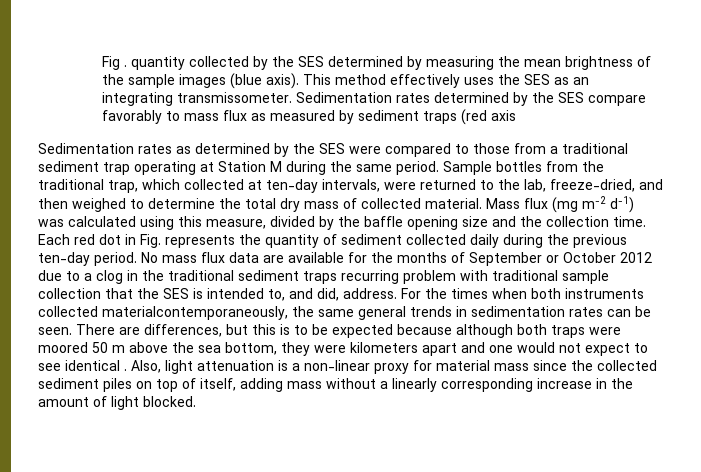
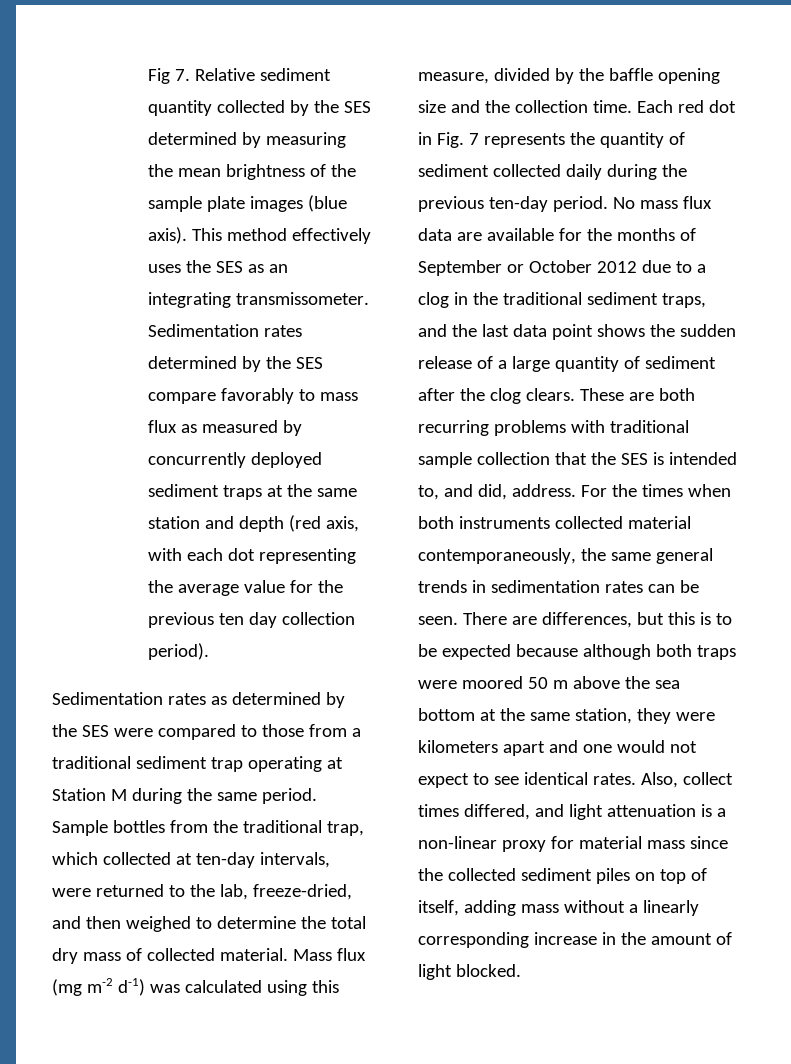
- Fig . quantity collected by the SES determined by measuring the mean brightness of the sample images (blue axis).
+ Fig 7. Relative sediment quantity collected by the SES determined by measuring the mean brightness of the sample plate images (blue axis).
- Sedimentation rates determined by the SES compare favorably to mass flux as measured by sediment traps (red axis
+ Sedimentation rates determined by the SES compare favorably to mass flux as measured by concurrently deployed sediment traps at the same station and depth (red axis, with each dot representing the average value for the previous ten day collection period).
- Each red dot in Fig. represents the quantity of sediment collected daily during the previous ten-day period.
+ Each red dot in Fig. 7 represents the quantity of sediment collected daily during the previous ten-day period.
- No mass flux data are available for the months of September or October 2012 due to a clog in the traditional sediment traps recurring problem with traditional sample collection that the SES is intended to, and did, address.
+ No mass flux data are available for the months of September or October 2012 due to a clog in the traditional sediment traps, and the last data point shows the sudden release of a large quantity of sediment after the clog clears. These are both recurring problems with traditional sample collection that the SES is intended to, and did, address.
- For the times when both instruments collected materialcontemporaneously, the same general trends in sedimentation rates can be seen.
+ For the times when both instruments collected material contemporaneously, the same general trends in sedimentation rates can be seen.
- There are differences, but this is to be expected because although both traps were moored 50 m above the sea bottom, they were kilometers apart and one would not expect to see identical . Also, light attenuation is a non-linear proxy for material mass since the collected sediment piles on top of itself, adding mass without a linearly corresponding increase in the amount of light blocked.
+ There are differences, but this is to be expected because although both traps were moored 50 m above the sea bottom at the same station, they were kilometers apart and one would not expect to see identical rates. Also, collect times differed, and light attenuation is a non-linear proxy for material mass since the collected sediment piles on top of itself, adding mass without a linearly corresponding increase in the amount of light blocked.

